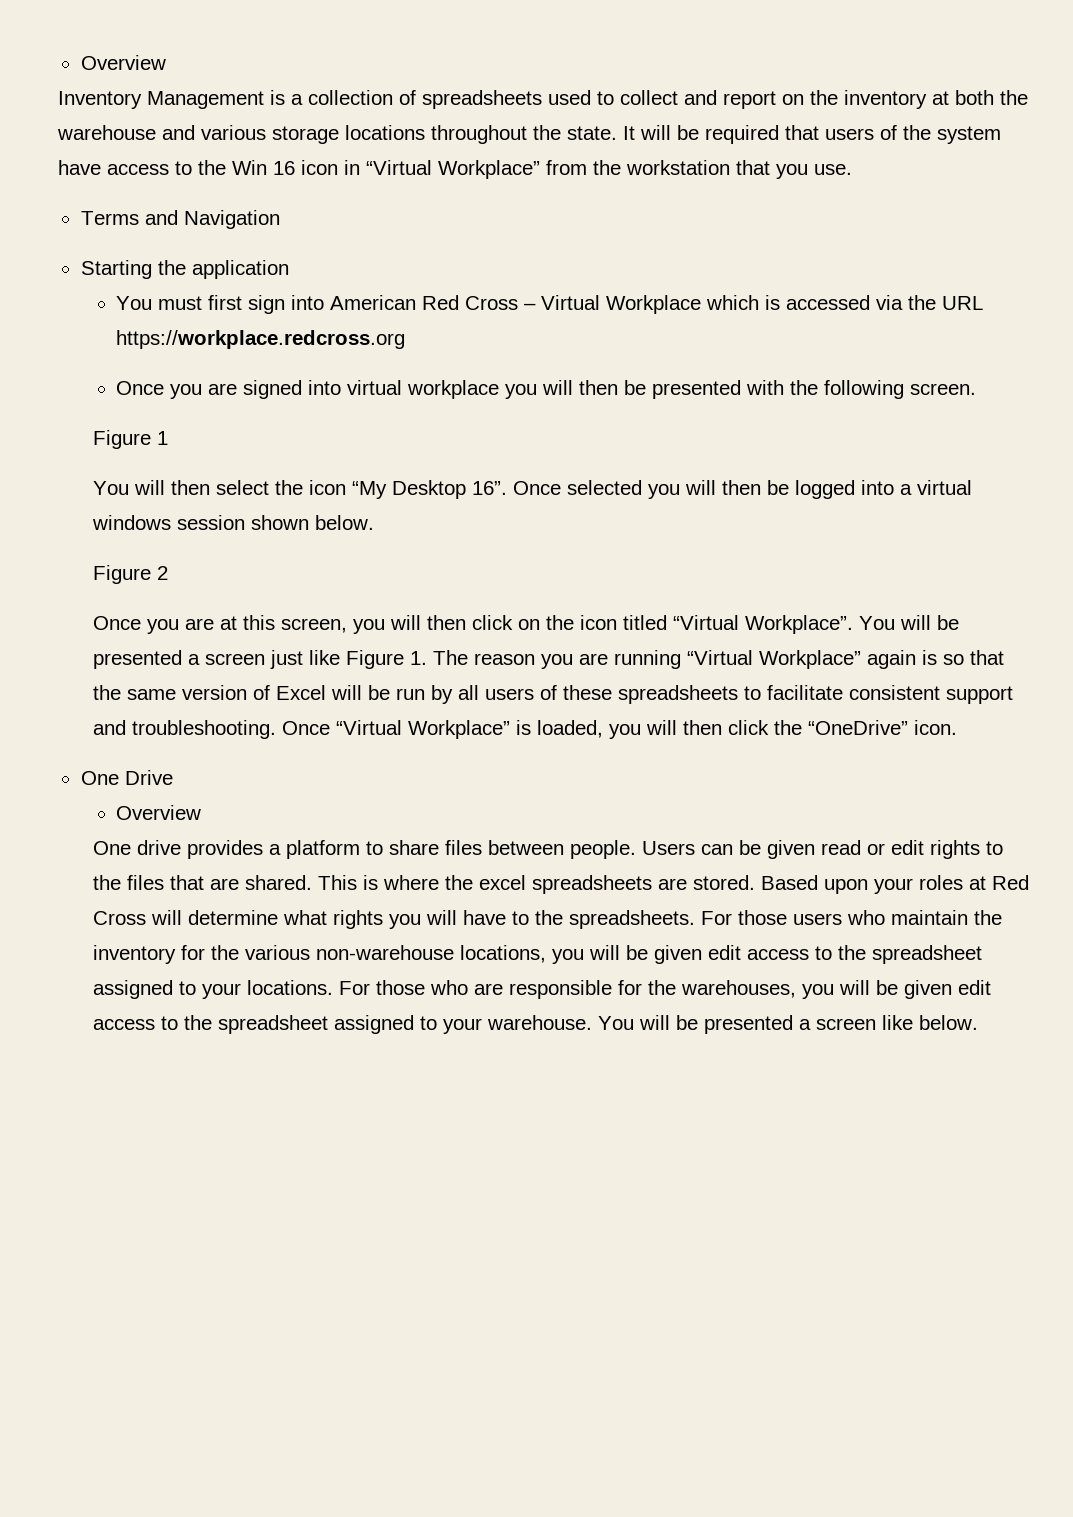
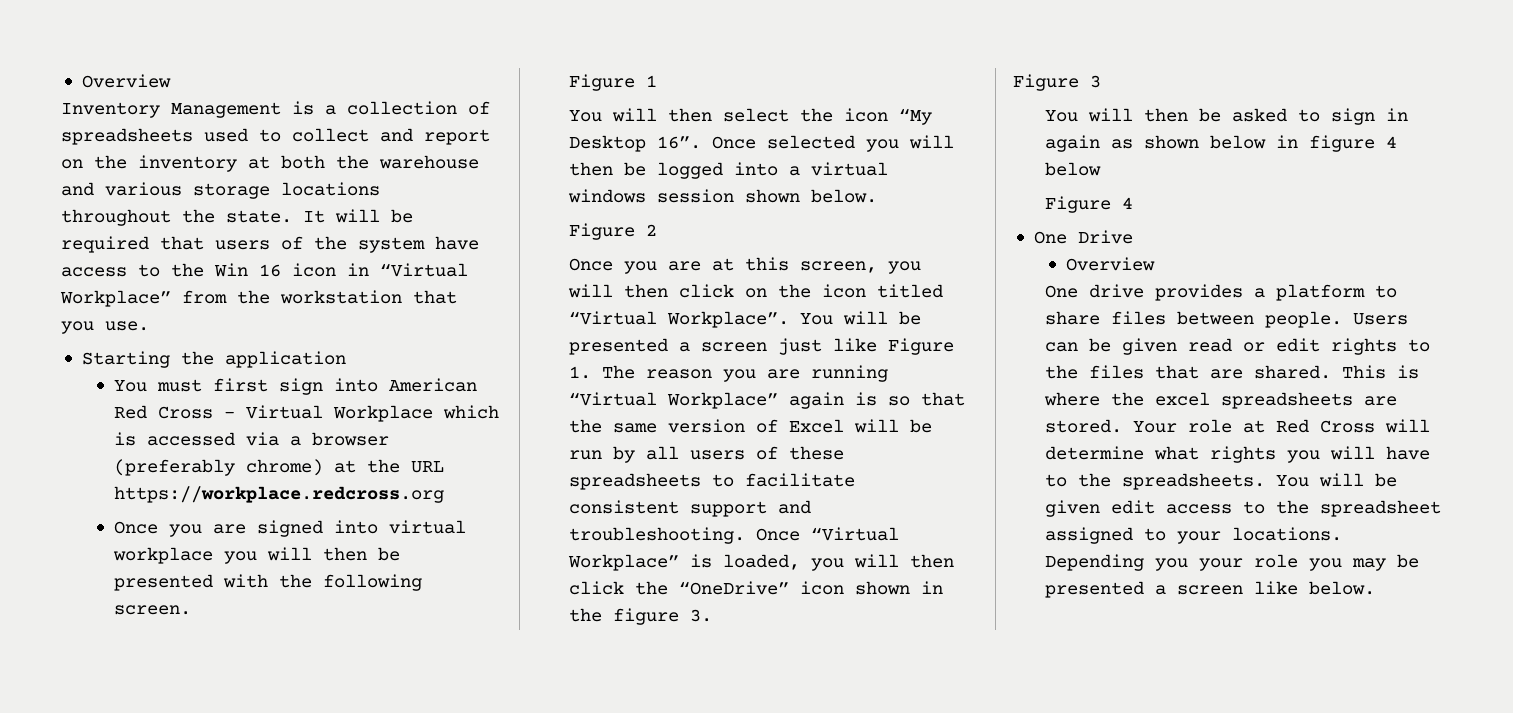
- Terms and Navigation
- You must first sign into American Red Cross – Virtual Workplace which is accessed via the URL https://workplace.redcross.org
+ You must first sign into American Red Cross – Virtual Workplace which is accessed via a browser (preferably chrome) at the URL https://workplace.redcross.org
- Once “Virtual Workplace” is loaded, you will then click the “OneDrive” icon.
+ Once “Virtual Workplace” is loaded, you will then click the “OneDrive” icon shown in the figure 3.
+ Figure 3
+ You will then be asked to sign in again as shown below in figure 4 below
+ Figure 4
- Based upon your roles at Red Cross will determine what rights you will have to the spreadsheets.
+ Your role at Red Cross will determine what rights you will have to the spreadsheets.
- For those users who maintain the inventory for the various non-warehouse locations, you will be given edit access to the spreadsheet assigned to your locations.
+ You will be given edit access to the spreadsheet assigned to your locations.
- For those who are responsible for the warehouses, you will be given edit access to the spreadsheet assigned to your warehouse. You will be presented a screen like below.
+ Depending you your role you may be presented a screen like below.

